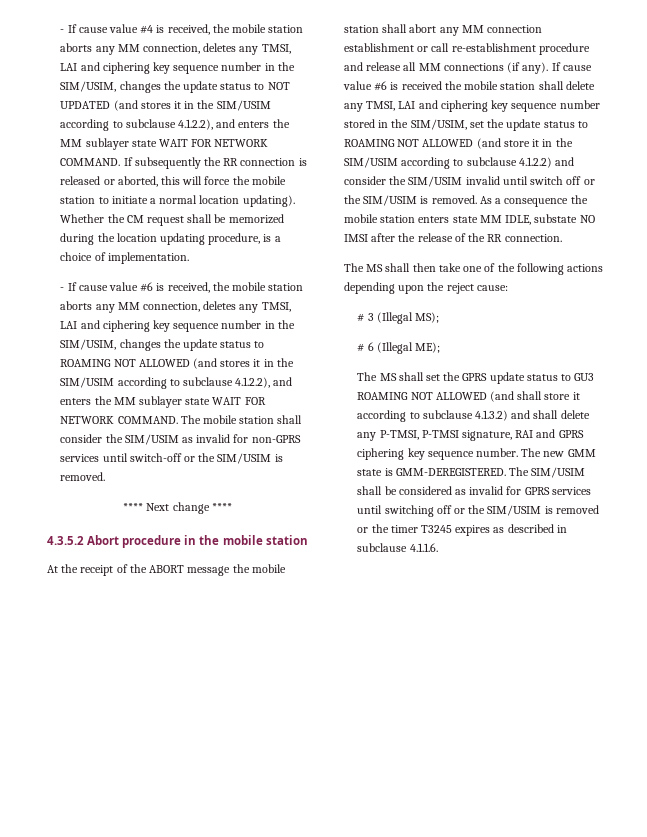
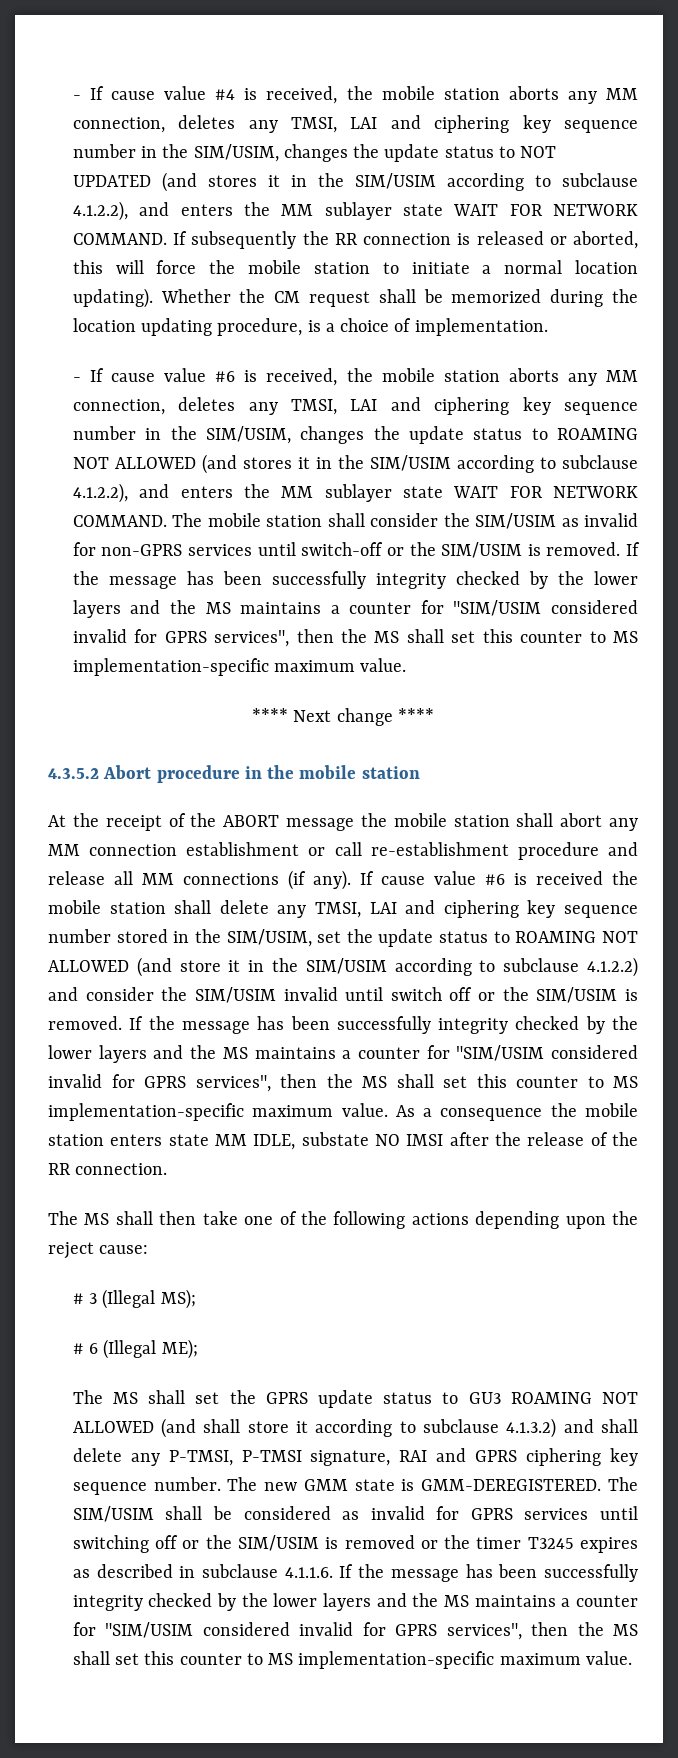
- The mobile station shall consider the SIM/USIM as invalid for non-GPRS services until switch-off or the SIM/USIM is removed.
+ The mobile station shall consider the SIM/USIM as invalid for non-GPRS services until switch-off or the SIM/USIM is removed. If the message has been successfully integrity checked by the lower layers and the MS maintains a counter for "SIM/USIM considered invalid for GPRS services", then the MS shall set this counter to MS implementation-specific maximum value.
- If cause value #6 is received the mobile station shall delete any TMSI, LAI and ciphering key sequence number stored in the SIM/USIM, set the update status to ROAMING NOT ALLOWED (and store it in the SIM/USIM according to subclause 4.1.2.2) and consider the SIM/USIM invalid until switch off or the SIM/USIM is removed.
+ If cause value #6 is received the mobile station shall delete any TMSI, LAI and ciphering key sequence number stored in the SIM/USIM, set the update status to ROAMING NOT ALLOWED (and store it in the SIM/USIM according to subclause 4.1.2.2) and consider the SIM/USIM invalid until switch off or the SIM/USIM is removed. If the message has been successfully integrity checked by the lower layers and the MS maintains a counter for "SIM/USIM considered invalid for GPRS services", then the MS shall set this counter to MS implementation-specific maximum value.
- The SIM/USIM shall be considered as invalid for GPRS services until switching off or the SIM/USIM is removed or the timer T3245 expires as described in subclause 4.1.1.6.
+ The SIM/USIM shall be considered as invalid for GPRS services until switching off or the SIM/USIM is removed or the timer T3245 expires as described in subclause 4.1.1.6. If the message has been successfully integrity checked by the lower layers and the MS maintains a counter for "SIM/USIM considered invalid for GPRS services", then the MS shall set this counter to MS implementation-specific maximum value.

